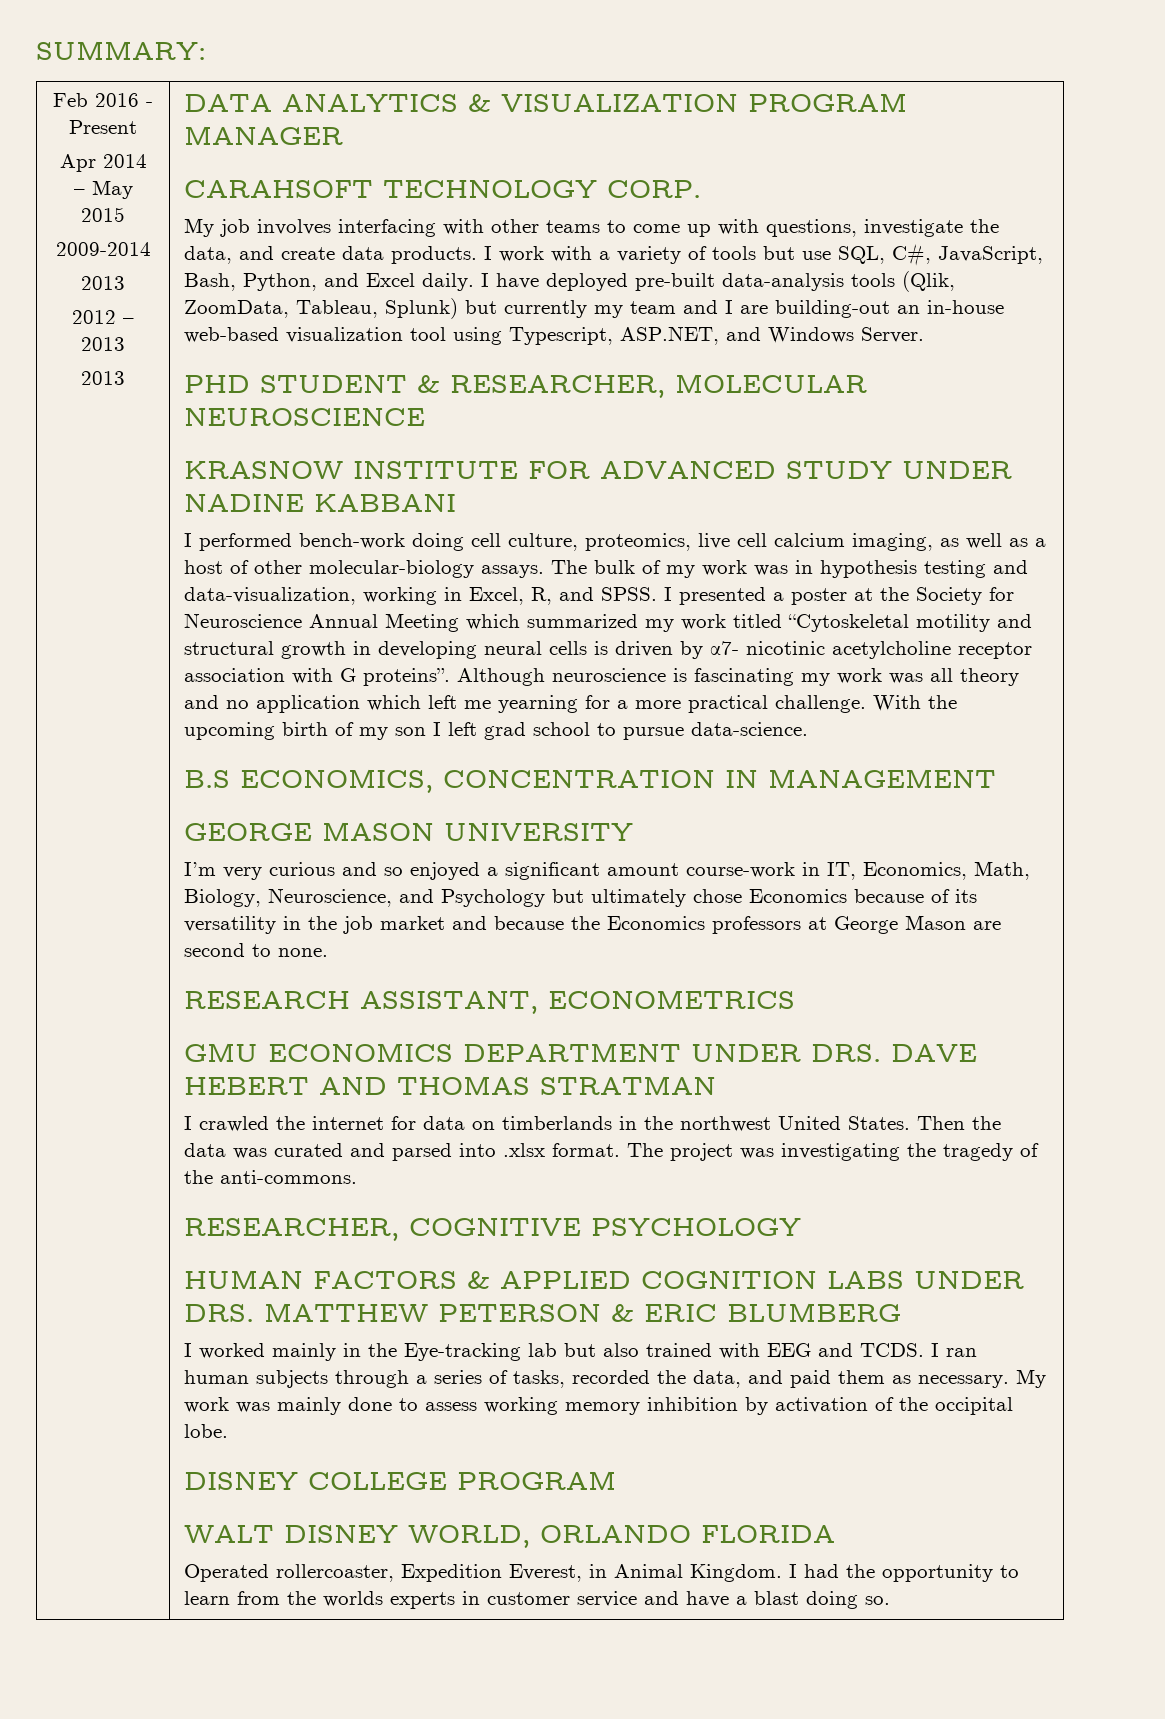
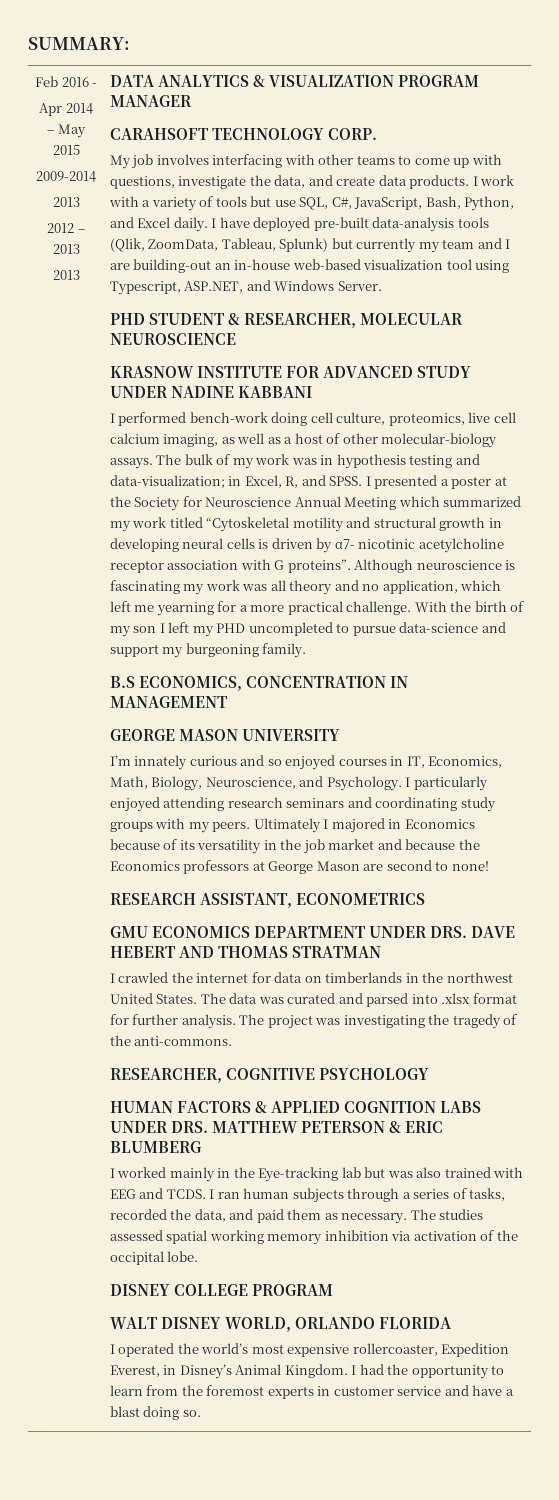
- Feb 2016 - Present
+ Feb 2016 -
- The bulk of my work was in hypothesis testing and data-visualization, working in Excel, R, and SPSS.
+ The bulk of my work was in hypothesis testing and data-visualization; in Excel, R, and SPSS.
- Although neuroscience is fascinating my work was all theory and no application which left me yearning for a more practical challenge.
+ Although neuroscience is fascinating my work was all theory and no application, which left me yearning for a more practical challenge.
- With the upcoming birth of my son I left grad school to pursue data-science.
+ With the birth of my son I left my PHD uncompleted to pursue data-science and support my burgeoning family.
- I’m very curious and so enjoyed a significant amount course-work in IT, Economics, Math, Biology, Neuroscience, and Psychology but ultimately chose Economics because of its versatility in the job market and because the Economics professors at George Mason are second to none.
+ I’m innately curious and so enjoyed courses in IT, Economics, Math, Biology, Neuroscience, and Psychology. I particularly enjoyed attending research seminars and coordinating study groups with my peers. Ultimately I majored in Economics because of its versatility in the job market and because the Economics professors at George Mason are second to none!
- Then the data was curated and parsed into .xlsx format.
+ The data was curated and parsed into .xlsx format for further analysis.
- I worked mainly in the Eye-tracking lab but also trained with EEG and TCDS.
+ I worked mainly in the Eye-tracking lab but was also trained with EEG and TCDS.
- My work was mainly done to assess working memory inhibition by activation of the occipital lobe.
+ The studies assessed spatial working memory inhibition via activation of the occipital lobe.
- Operated rollercoaster, Expedition Everest, in Animal Kingdom.
+ I operated the world’s most expensive rollercoaster, Expedition Everest, in Disney’s Animal Kingdom.
- I had the opportunity to learn from the worlds experts in customer service and have a blast doing so.
+ I had the opportunity to learn from the foremost experts in customer service and have a blast doing so.

